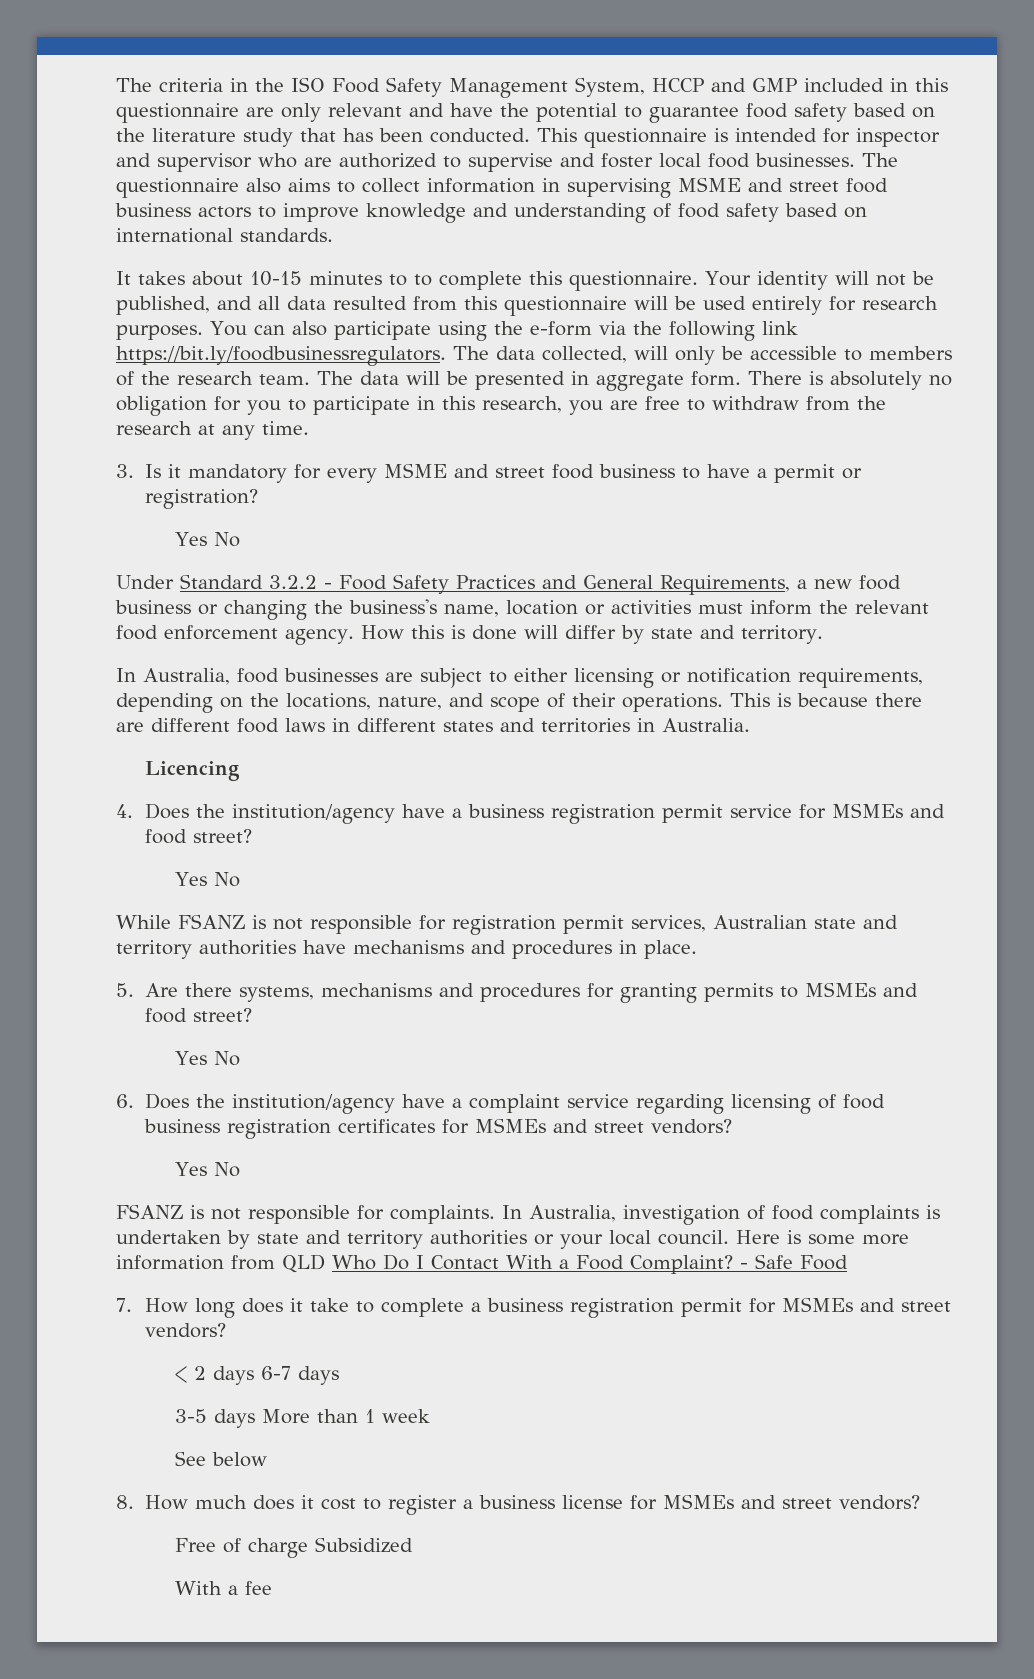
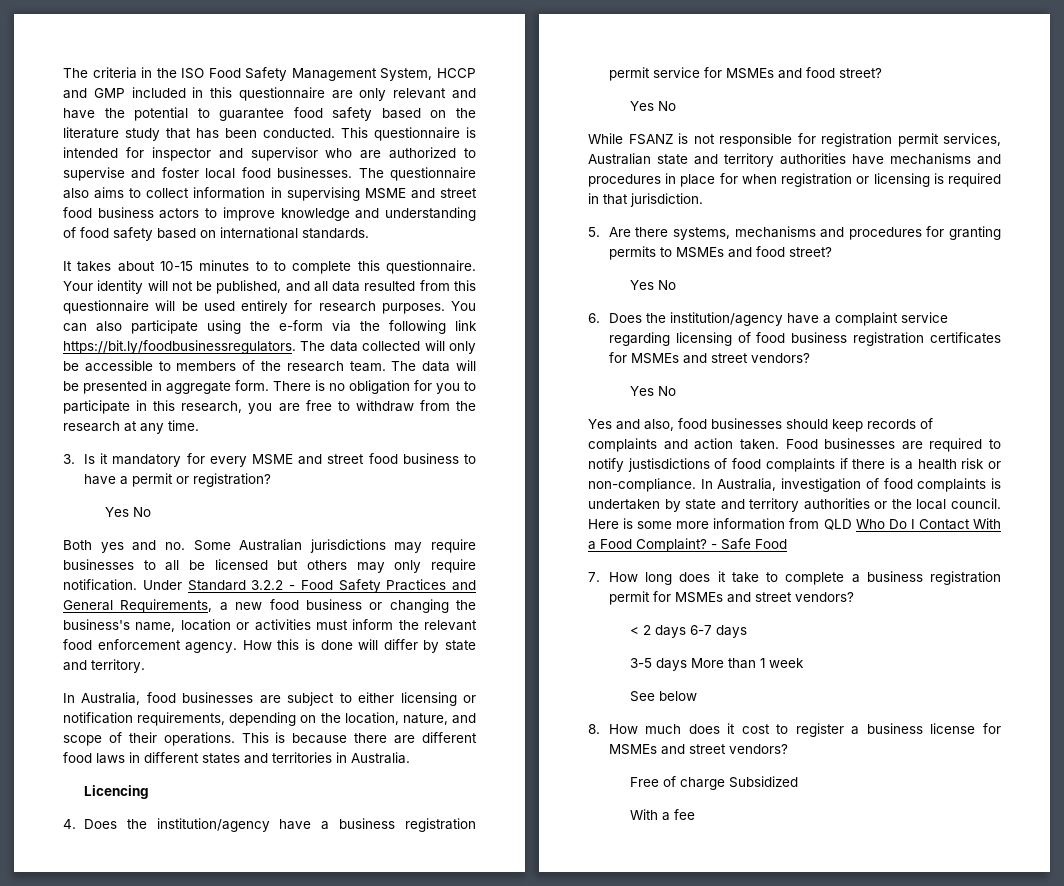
- You can also participate using the e-form via the following link https://bit.ly/foodbusinessregulators. The data collected, will only be accessible to members of the research team.
+ You can also participate using the e-form via the following link https://bit.ly/foodbusinessregulators. The data collected will only be accessible to members of the research team.
- There is absolutely no obligation for you to participate in this research, you are free to withdraw from the research at any time.
+ There is no obligation for you to participate in this research, you are free to withdraw from the research at any time.
+ Both yes and no. Some Australian jurisdictions may require businesses to all be licensed but others may only require notification.
- In Australia, food businesses are subject to either licensing or notification requirements, depending on the locations, nature, and scope of their operations.
+ In Australia, food businesses are subject to either licensing or notification requirements, depending on the location, nature, and scope of their operations.
- While FSANZ is not responsible for registration permit services, Australian state and territory authorities have mechanisms and procedures in place.
+ While FSANZ is not responsible for registration permit services, Australian state and territory authorities have mechanisms and procedures in place for when registration or licensing is required in that jurisdiction.
- FSANZ is not responsible for complaints.
+ Yes and also, food businesses should keep records of complaints and action taken. Food businesses are required to notify justisdictions of food complaints if there is a health risk or non-compliance.
- In Australia, investigation of food complaints is undertaken by state and territory authorities or your local council.
+ In Australia, investigation of food complaints is undertaken by state and territory authorities or the local council.

